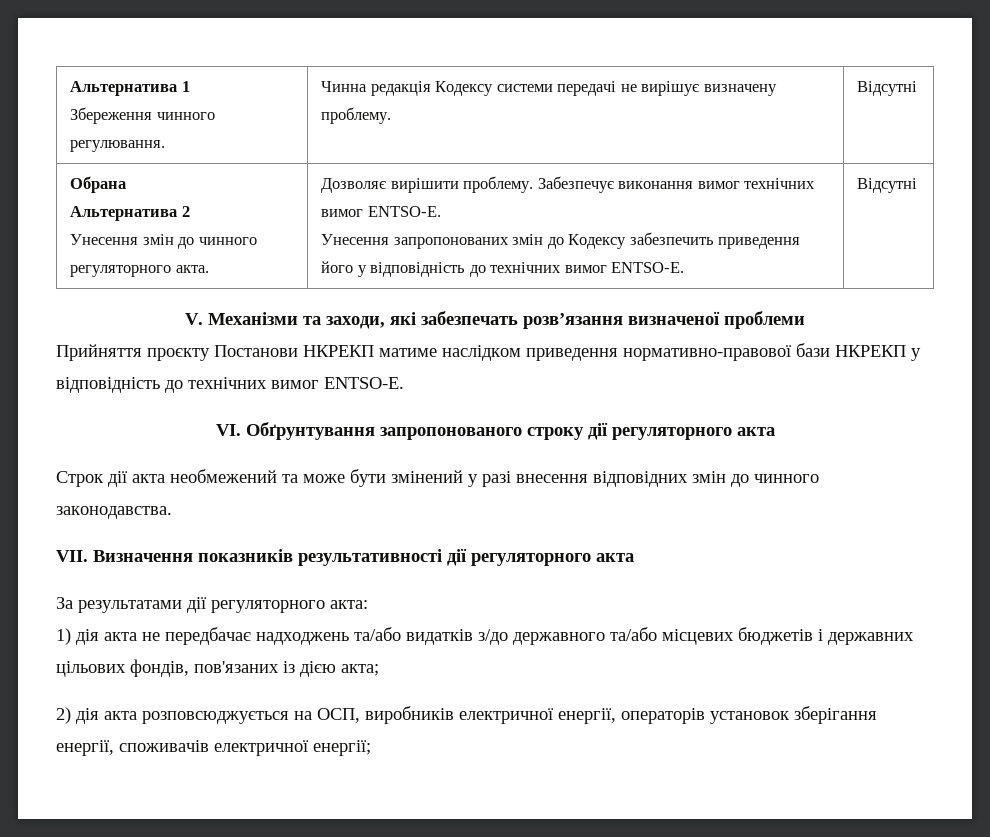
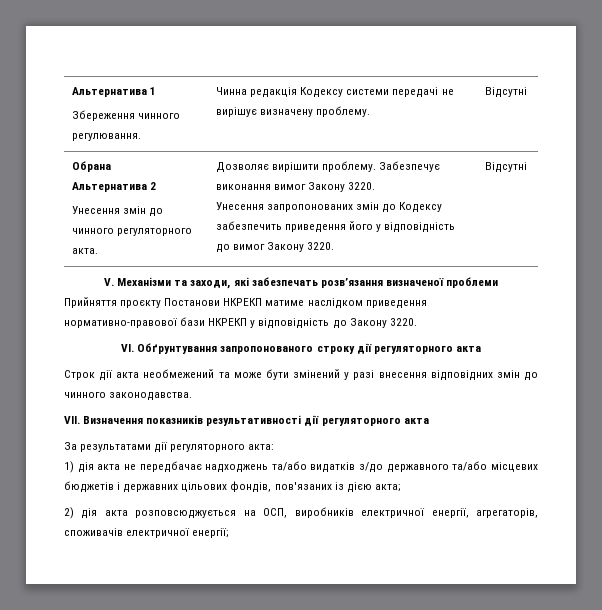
  Обрана
  Альтернатива 2
- Унесення змін до чинного регуляторного акта. | Дозволяє вирішити проблему. Забезпечує виконання вимог технічних вимог ENTSO-E.
- Унесення запропонованих змін до Кодексу забезпечить приведення його у відповідність до технічних вимог ENTSO-E. | Відсутні
+ Унесення змін до чинного регуляторного акта. | Дозволяє вирішити проблему. Забезпечує виконання вимог Закону 3220.
+ Унесення запропонованих змін до Кодексу забезпечить приведення його у відповідність до вимог Закону 3220. | Відсутні
- Прийняття проєкту Постанови НКРЕКП матиме наслідком приведення нормативно-правової бази НКРЕКП у відповідність до технічних вимог ENTSO-E.
+ Прийняття проєкту Постанови НКРЕКП матиме наслідком приведення нормативно-правової бази НКРЕКП у відповідність до Закону 3220.
- 2) дія акта розповсюджується на ОСП, виробників електричної енергії, операторів установок зберігання енергії, споживачів електричної енергії;
+ 2) дія акта розповсюджується на ОСП, виробників електричної енергії, агрегаторів, споживачів електричної енергії;

